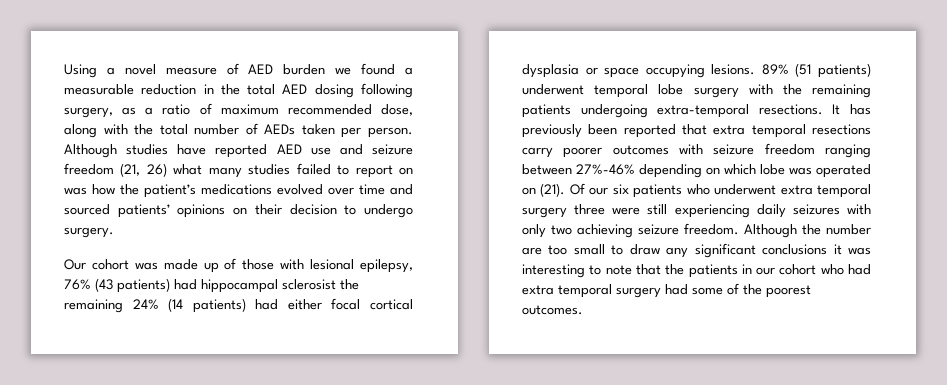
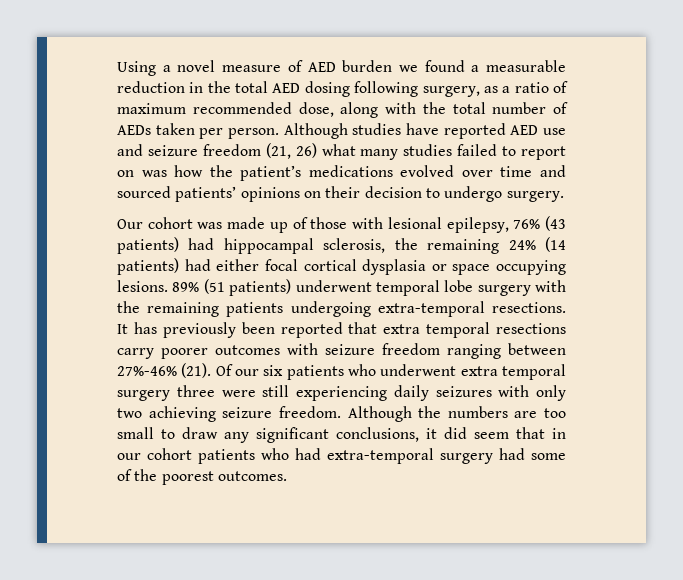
- Our cohort was made up of those with lesional epilepsy, 76% (43 patients) had hippocampal sclerosist the remaining 24% (14 patients) had either focal cortical dysplasia or space occupying lesions.
+ Our cohort was made up of those with lesional epilepsy, 76% (43 patients) had hippocampal sclerosis, the remaining 24% (14 patients) had either focal cortical dysplasia or space occupying lesions.
- It has previously been reported that extra temporal resections carry poorer outcomes with seizure freedom ranging between 27%-46% depending on which lobe was operated on (21).
+ It has previously been reported that extra temporal resections carry poorer outcomes with seizure freedom ranging between 27%-46% (21).
- Although the number are too small to draw any significant conclusions it was interesting to note that the patients in our cohort who had extra temporal surgery had some of the poorest outcomes.
+ Although the numbers are too small to draw any significant conclusions, it did seem that in our cohort patients who had extra-temporal surgery had some of the poorest outcomes.

